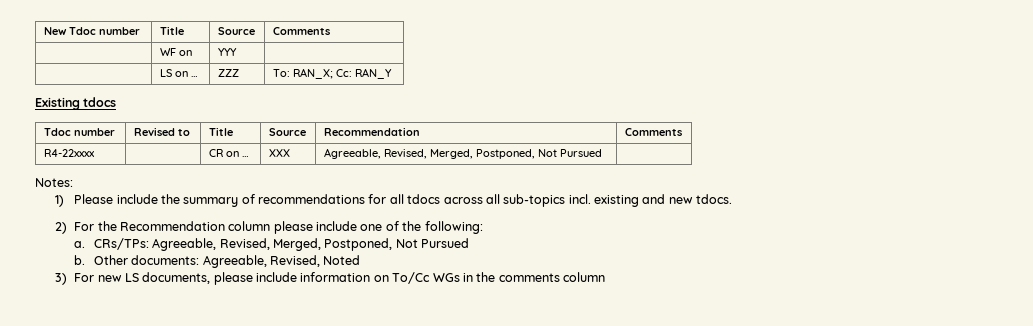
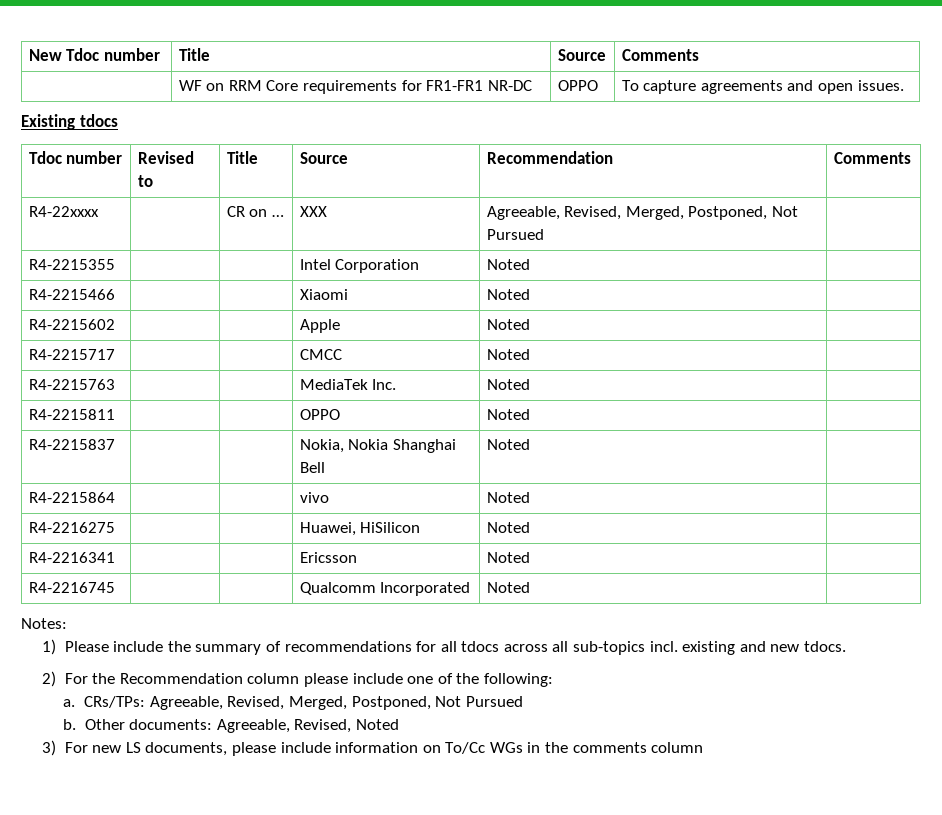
- | WF on | YYY |
- | LS on … | ZZZ | To: RAN_X; Cc: RAN_Y
+ | WF on RRM Core requirements for FR1-FR1 NR-DC | OPPO | To capture agreements and open issues.
+ R4-2215355 | | | Intel Corporation | Noted |
+ R4-2215466 | | | Xiaomi | Noted |
+ R4-2215602 | | | Apple | Noted |
+ R4-2215717 | | | CMCC | Noted |
+ R4-2215763 | | | MediaTek Inc. | Noted |
+ R4-2215811 | | | OPPO | Noted |
+ R4-2215837 | | | Nokia, Nokia Shanghai Bell | Noted |
+ R4-2215864 | | | vivo | Noted |
+ R4-2216275 | | | Huawei, HiSilicon | Noted |
+ R4-2216341 | | | Ericsson | Noted |
+ R4-2216745 | | | Qualcomm Incorporated | Noted |

